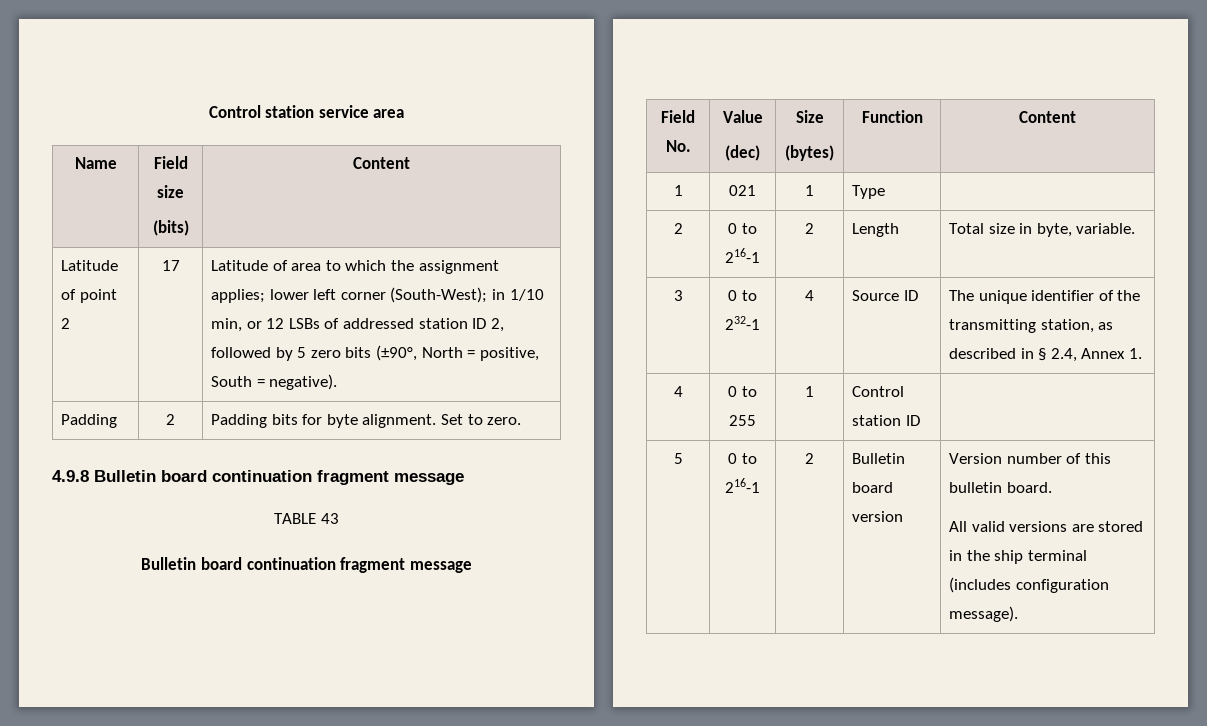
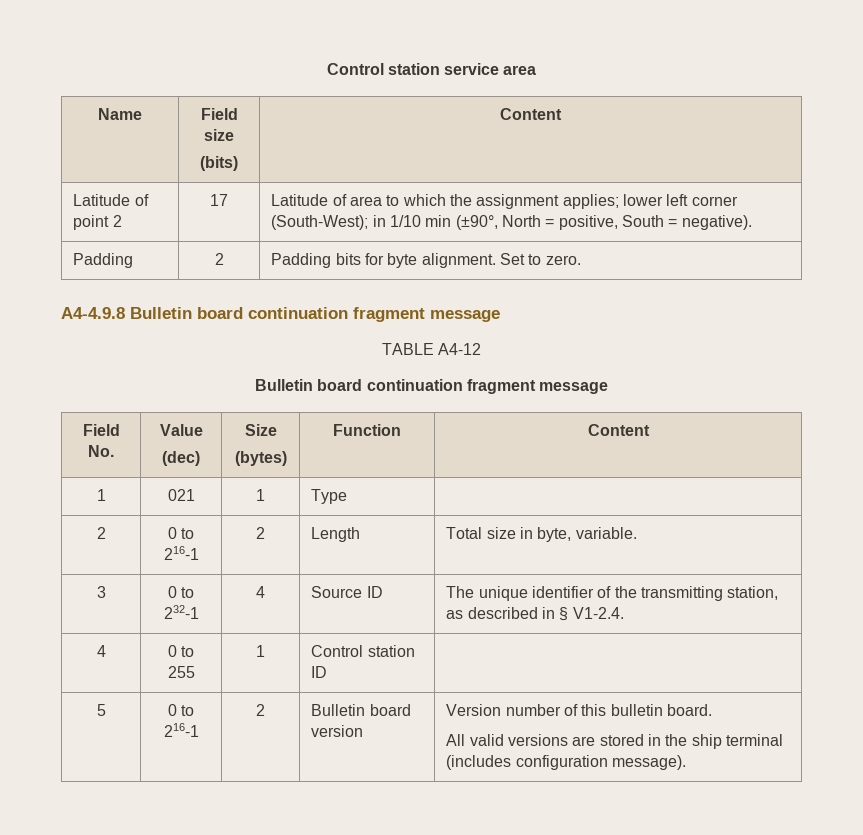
- Latitude of point 2 | 17 | Latitude of area to which the assignment applies; lower left corner (South-West); in 1/10 min, or 12 LSBs of addressed station ID 2, followed by 5 zero bits (±90°, North = positive, South = negative).
+ Latitude of point 2 | 17 | Latitude of area to which the assignment applies; lower left corner (South-West); in 1/10 min (±90°, North = positive, South = negative).
- 4.9.8 Bulletin board continuation fragment message
+ A4-4.9.8 Bulletin board continuation fragment message
- TABLE 43
+ TABLE A4-12
- 3 | 0 to 232-1 | 4 | Source ID | The unique identifier of the transmitting station, as described in § 2.4, Annex 1.
+ 3 | 0 to 232-1 | 4 | Source ID | The unique identifier of the transmitting station, as described in § V1-2.4.

